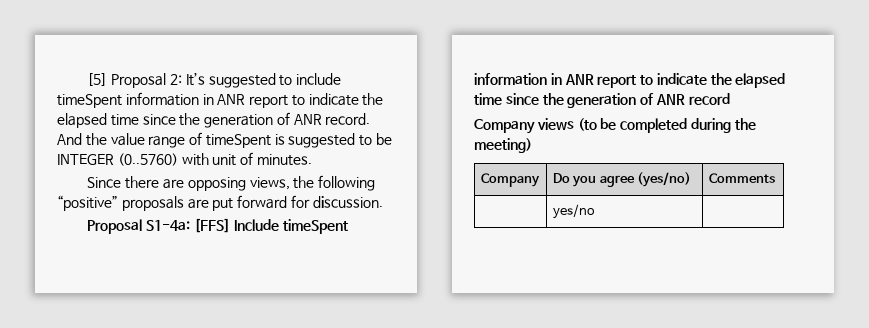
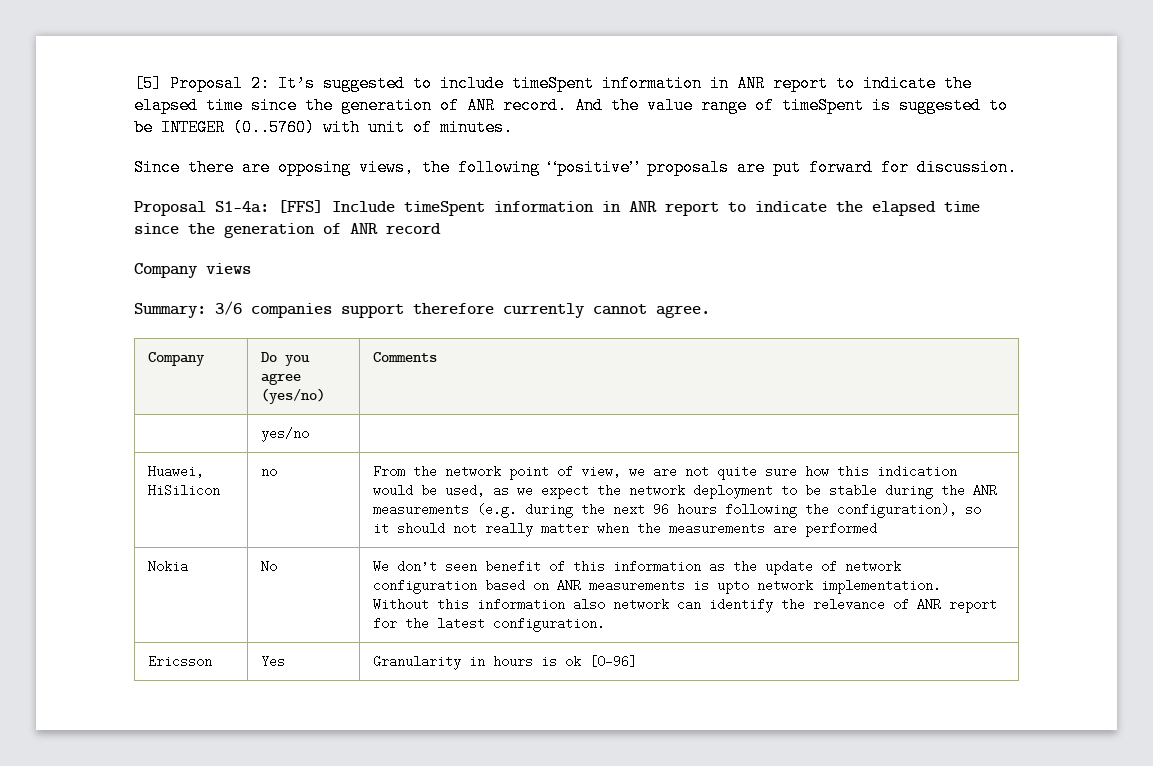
- Company views (to be completed during the meeting)
+ Company views
+ Summary: 3/6 companies support therefore currently cannot agree.
+ Huawei, HiSilicon | no | From the network point of view, we are not quite sure how this indication would be used, as we expect the network deployment to be stable during the ANR measurements (e.g. during the next 96 hours following the configuration), so it should not really matter when the measurements are performed
+ Nokia | No | We don’t seen benefit of this information as the update of network configuration based on ANR measurements is upto network implementation. Without this information also network can identify the relevance of ANR report for the latest configuration.
+ Ericsson | Yes | Granularity in hours is ok [0-96]

